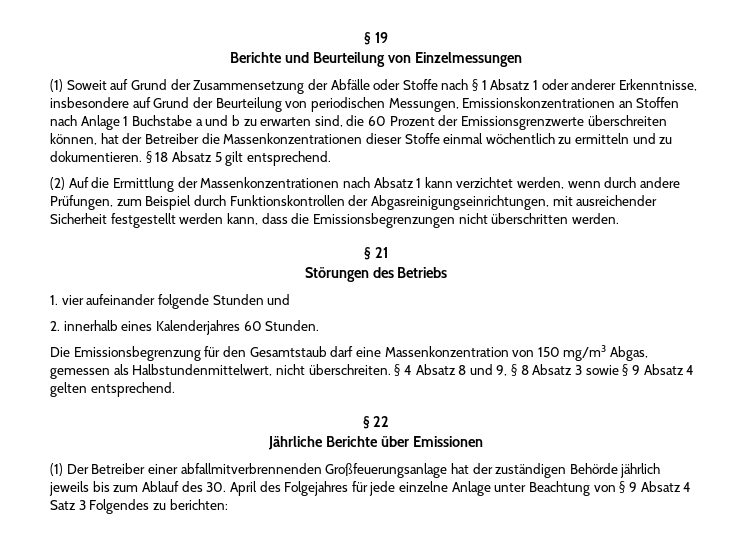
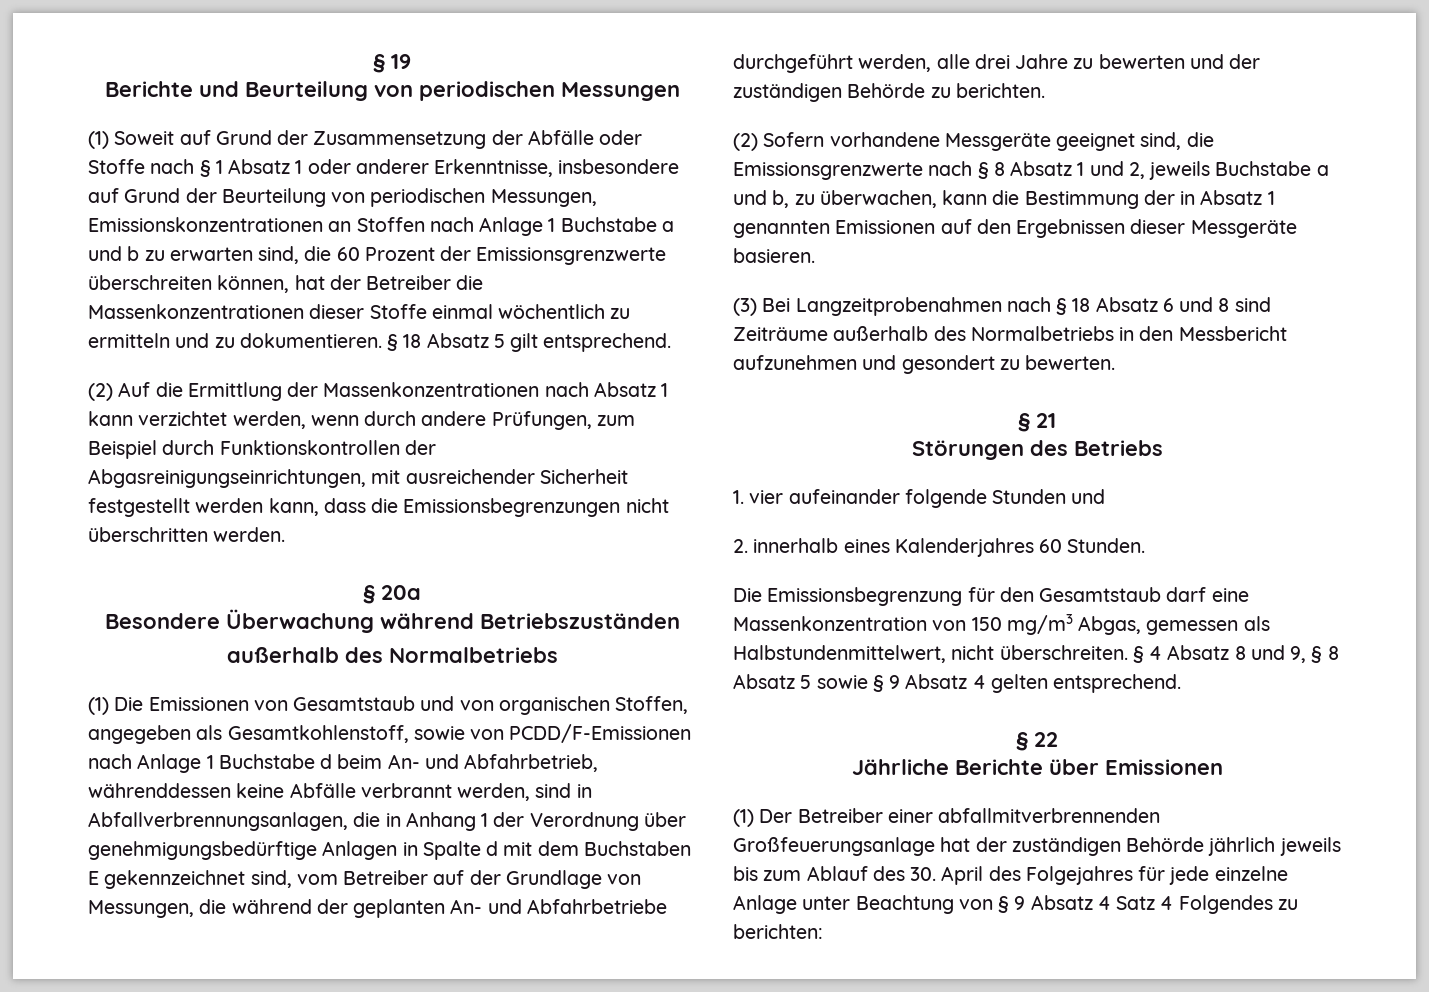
- Berichte und Beurteilung von Einzelmessungen
+ Berichte und Beurteilung von periodischen Messungen
+ § 20a
+ Besondere Überwachung während Betriebszuständen
+ außerhalb des Normalbetriebs
+ (1) Die Emissionen von Gesamtstaub und von organischen Stoffen, angegeben als Gesamtkohlenstoff, sowie von PCDD/F-Emissionen nach Anlage 1 Buchstabe d beim An- und Abfahrbetrieb, währenddessen keine Abfälle verbrannt werden, sind in Abfallverbrennungsanlagen, die in Anhang 1 der Verordnung über genehmigungsbedürftige Anlagen in Spalte d mit dem Buchstaben E gekennzeichnet sind, vom Betreiber auf der Grundlage von Messungen, die während der geplanten An- und Abfahrbetriebe durchgeführt werden, alle drei Jahre zu bewerten und der zuständigen Behörde zu berichten.
+ (2) Sofern vorhandene Messgeräte geeignet sind, die Emissionsgrenzwerte nach § 8 Absatz 1 und 2, jeweils Buchstabe a und b, zu überwachen, kann die Bestimmung der in Absatz 1 genannten Emissionen auf den Ergebnissen dieser Messgeräte basieren.
+ (3) Bei Langzeitprobenahmen nach § 18 Absatz 6 und 8 sind Zeiträume außerhalb des Normalbetriebs in den Messbericht aufzunehmen und gesondert zu bewerten.
- § 4 Absatz 8 und 9, § 8 Absatz 3 sowie § 9 Absatz 4 gelten entsprechend.
+ § 4 Absatz 8 und 9, § 8 Absatz 5 sowie § 9 Absatz 4 gelten entsprechend.
- (1) Der Betreiber einer abfallmitverbrennenden Großfeuerungsanlage hat der zuständigen Behörde jährlich jeweils bis zum Ablauf des 30. April des Folgejahres für jede einzelne Anlage unter Beachtung von § 9 Absatz 4 Satz 3 Folgendes zu berichten:
+ (1) Der Betreiber einer abfallmitverbrennenden Großfeuerungsanlage hat der zuständigen Behörde jährlich jeweils bis zum Ablauf des 30. April des Folgejahres für jede einzelne Anlage unter Beachtung von § 9 Absatz 4 Satz 4 Folgendes zu berichten:

